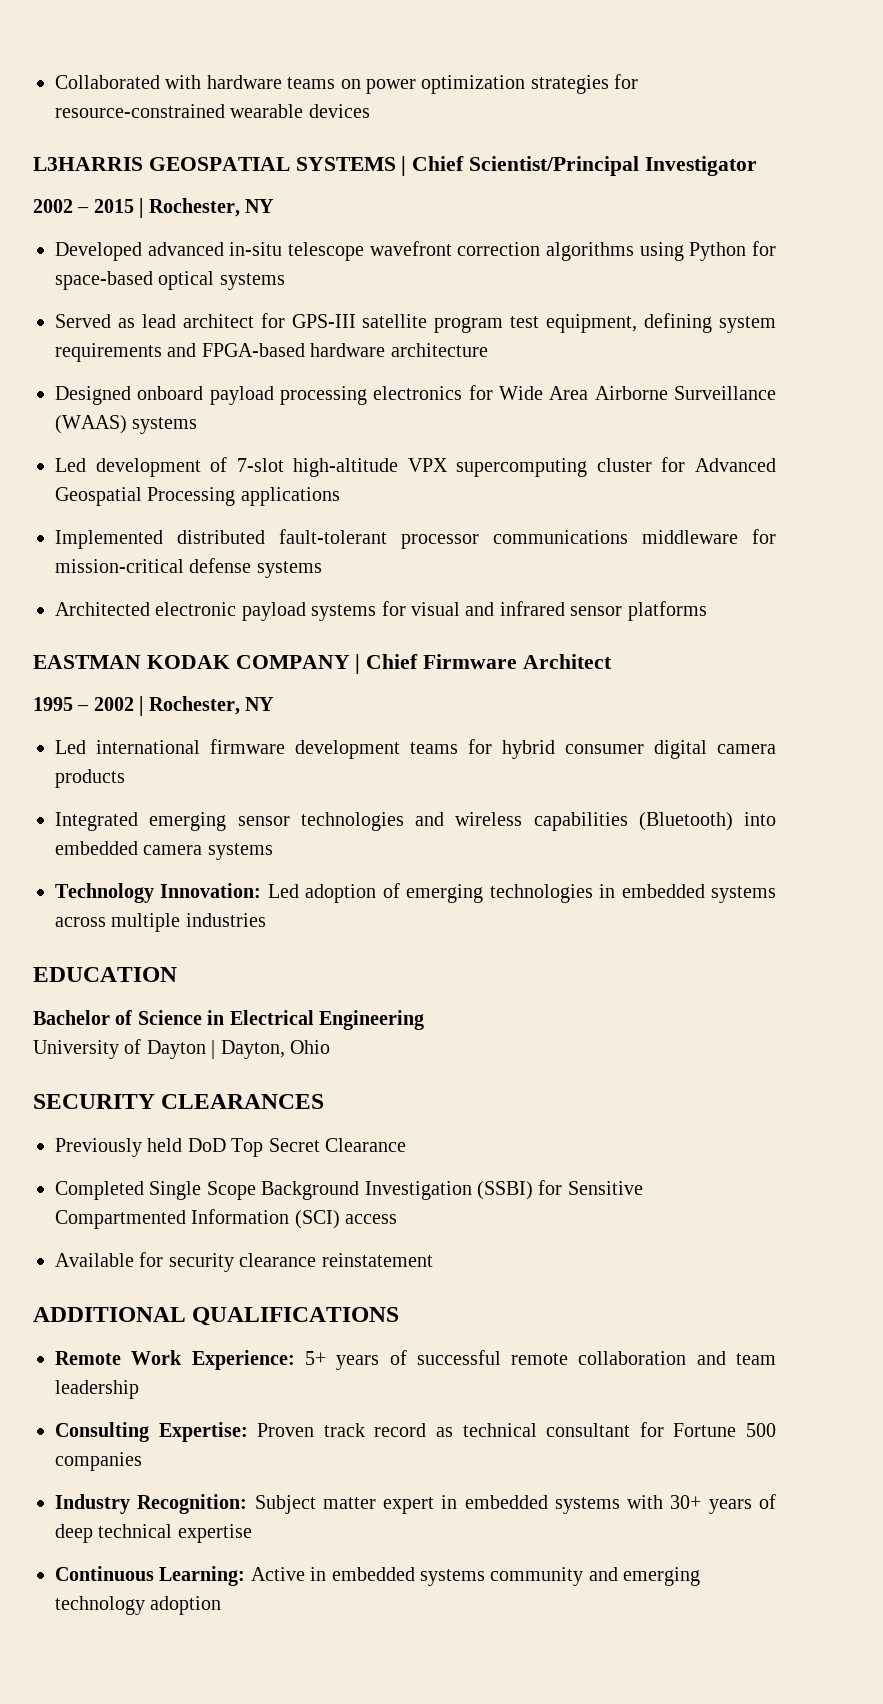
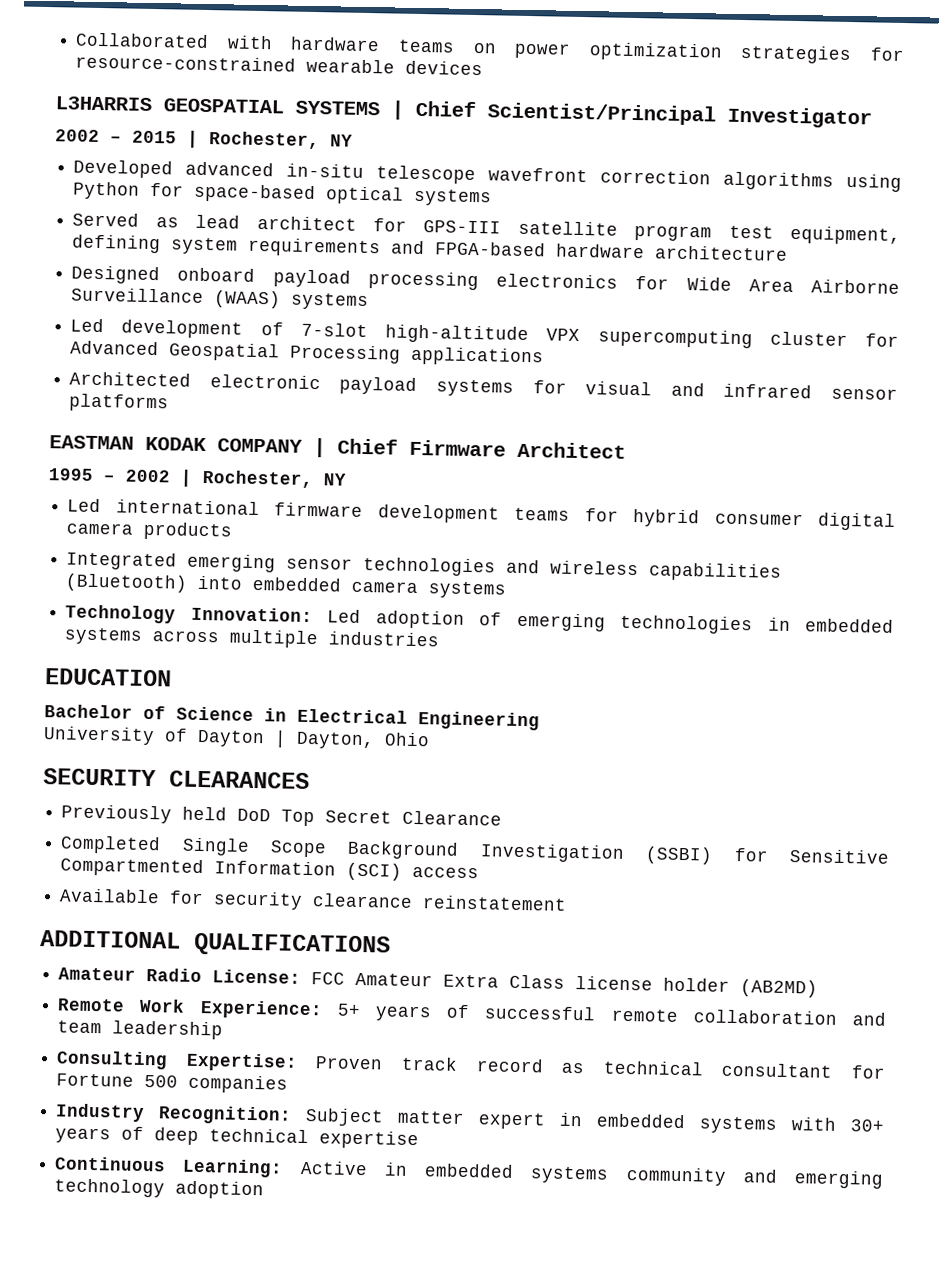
- Implemented distributed fault-tolerant processor communications middleware for mission-critical defense systems
+ Amateur Radio License: FCC Amateur Extra Class license holder (AB2MD)

